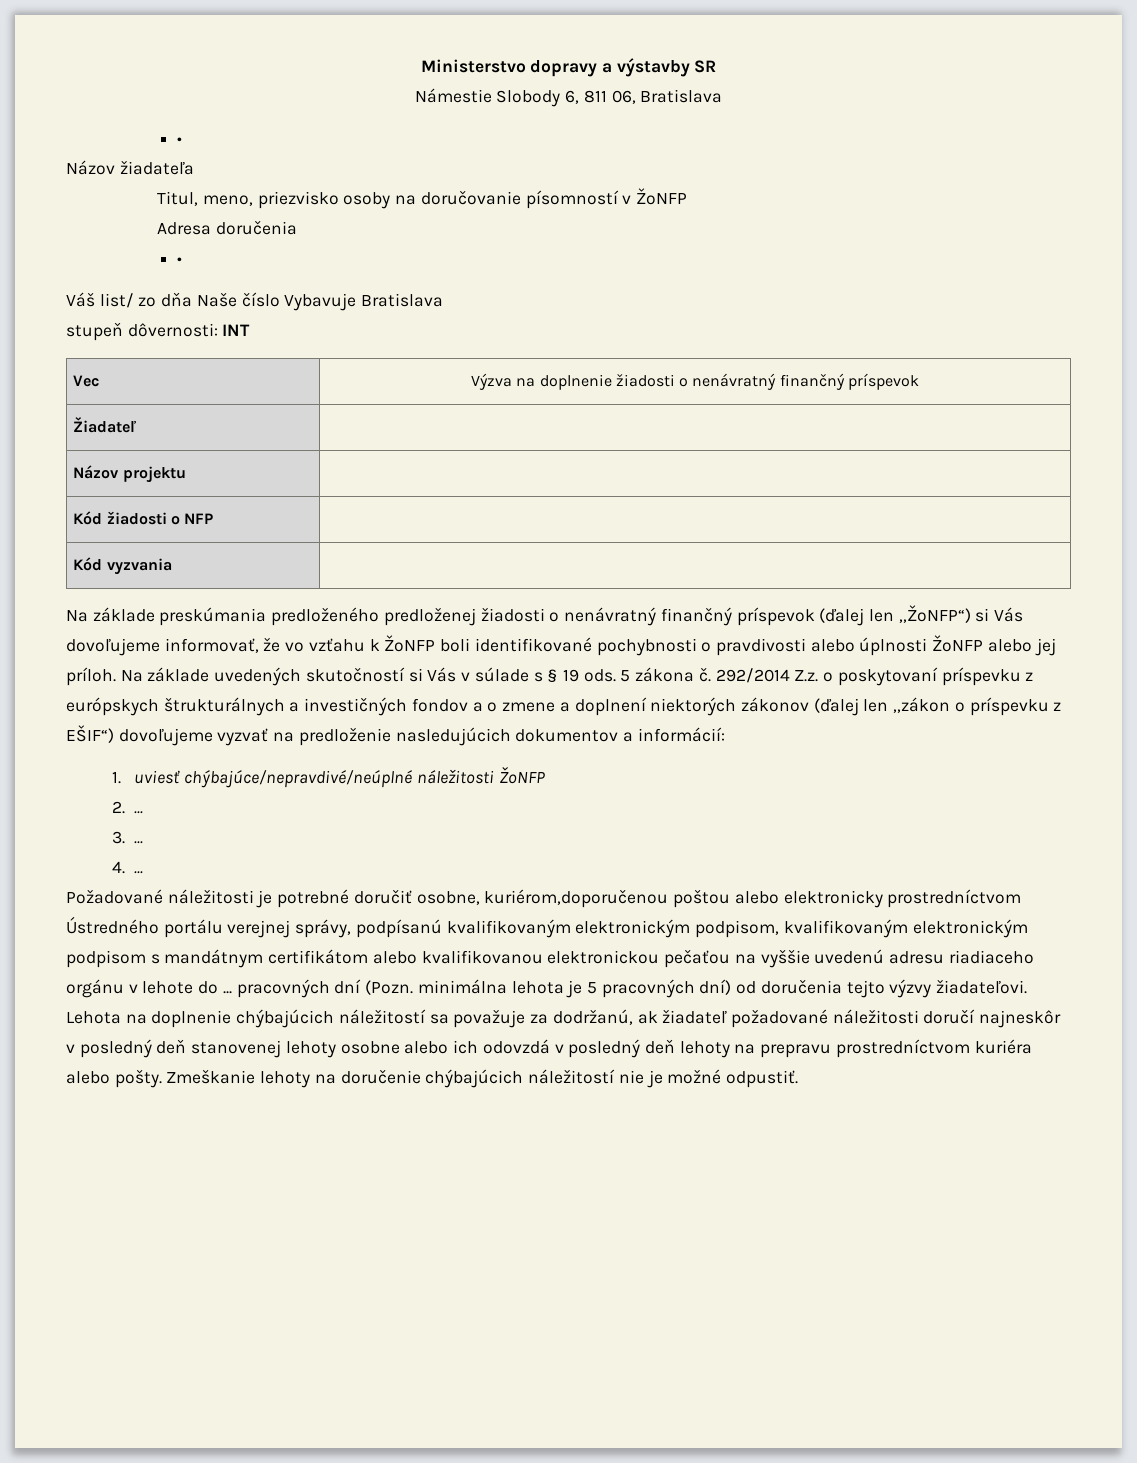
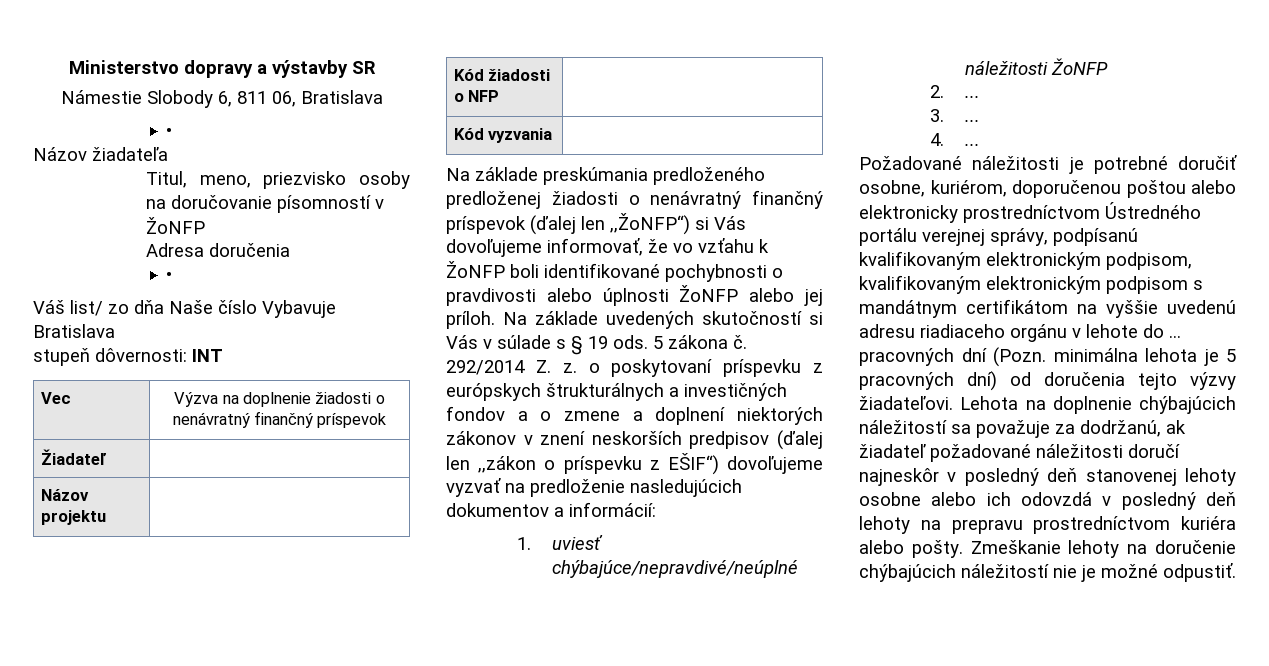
- 292/2014 Z.z. o poskytovaní príspevku z európskych štrukturálnych a investičných fondov a o zmene a doplnení niektorých zákonov (ďalej len ,,zákon o príspevku z EŠIF“) dovoľujeme vyzvať na predloženie nasledujúcich dokumentov a informácií:
+ 292/2014 Z. z. o poskytovaní príspevku z európskych štrukturálnych a investičných fondov a o zmene a doplnení niektorých zákonov v znení neskorších predpisov (ďalej len ,,zákon o príspevku z EŠIF“) dovoľujeme vyzvať na predloženie nasledujúcich dokumentov a informácií:
- Požadované náležitosti je potrebné doručiť osobne, kuriérom,doporučenou poštou alebo elektronicky prostredníctvom Ústredného portálu verejnej správy, podpísanú kvalifikovaným elektronickým podpisom, kvalifikovaným elektronickým podpisom s mandátnym certifikátom alebo kvalifikovanou elektronickou pečaťou na vyššie uvedenú adresu riadiaceho orgánu v lehote do ... pracovných dní (Pozn. minimálna lehota je 5 pracovných dní) od doručenia tejto výzvy žiadateľovi.
+ Požadované náležitosti je potrebné doručiť osobne, kuriérom, doporučenou poštou alebo elektronicky prostredníctvom Ústredného portálu verejnej správy, podpísanú kvalifikovaným elektronickým podpisom, kvalifikovaným elektronickým podpisom s mandátnym certifikátom na vyššie uvedenú adresu riadiaceho orgánu v lehote do ... pracovných dní (Pozn. minimálna lehota je 5 pracovných dní) od doručenia tejto výzvy žiadateľovi.

